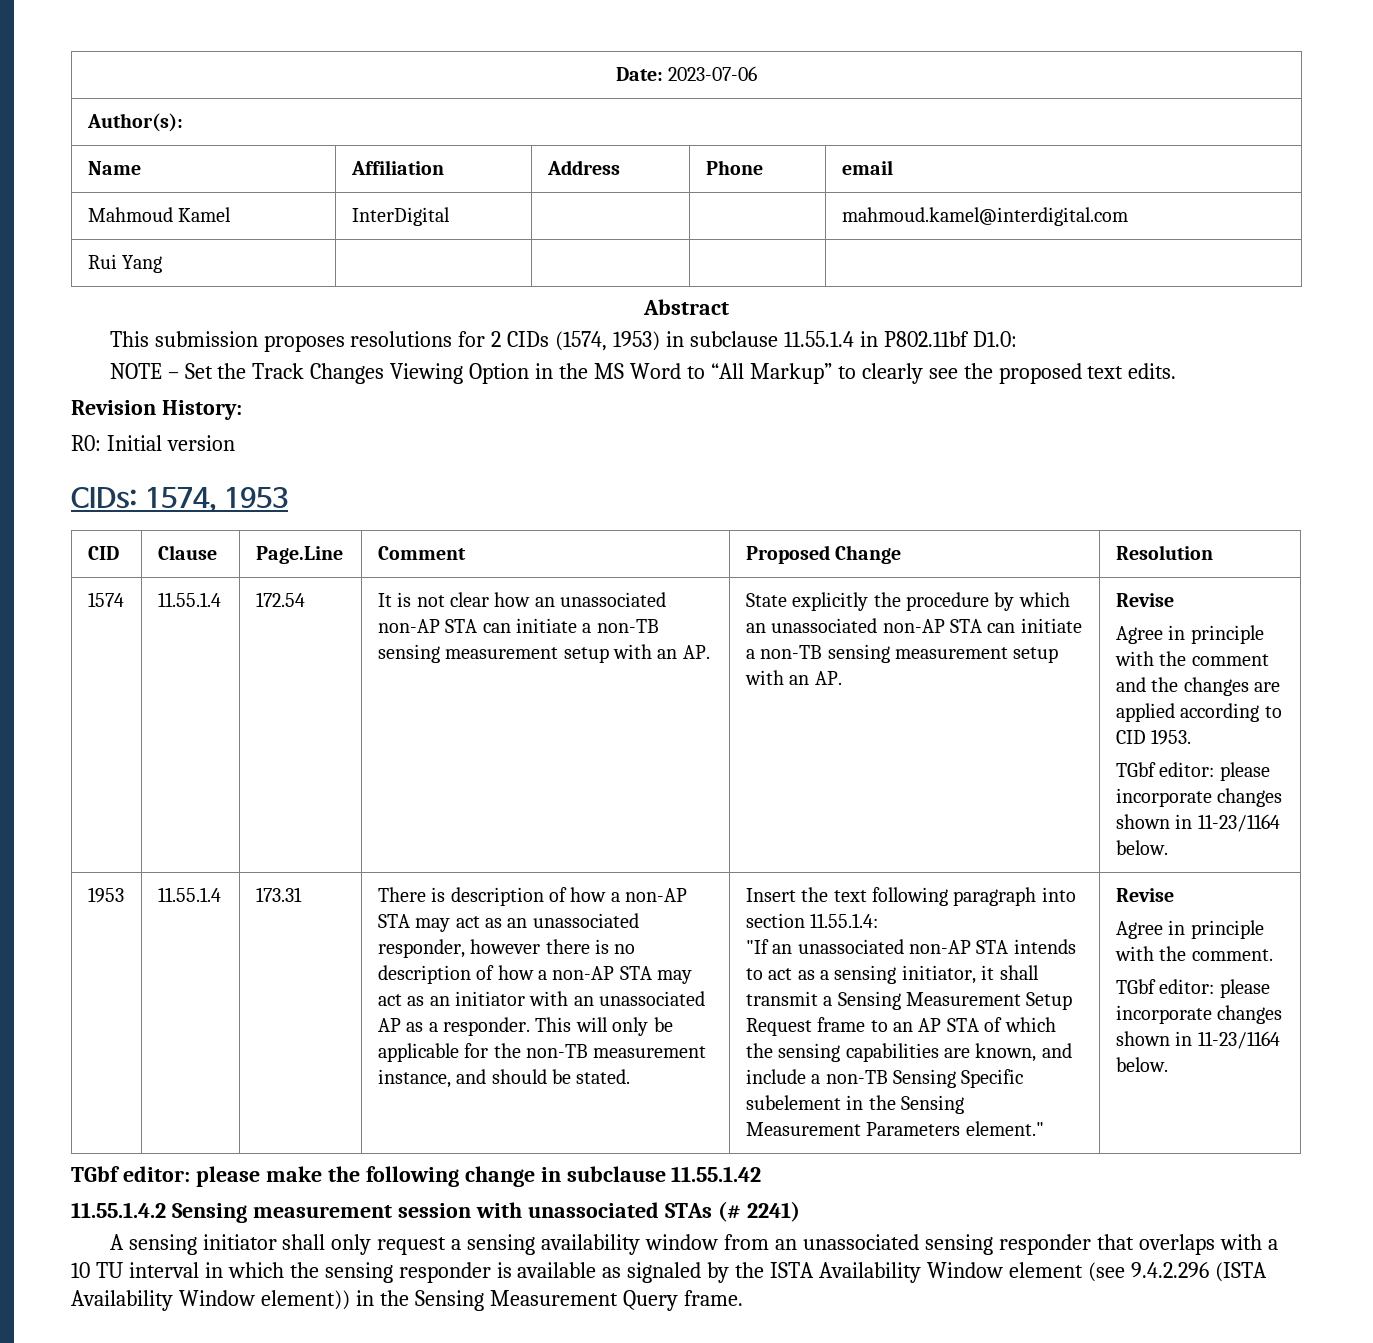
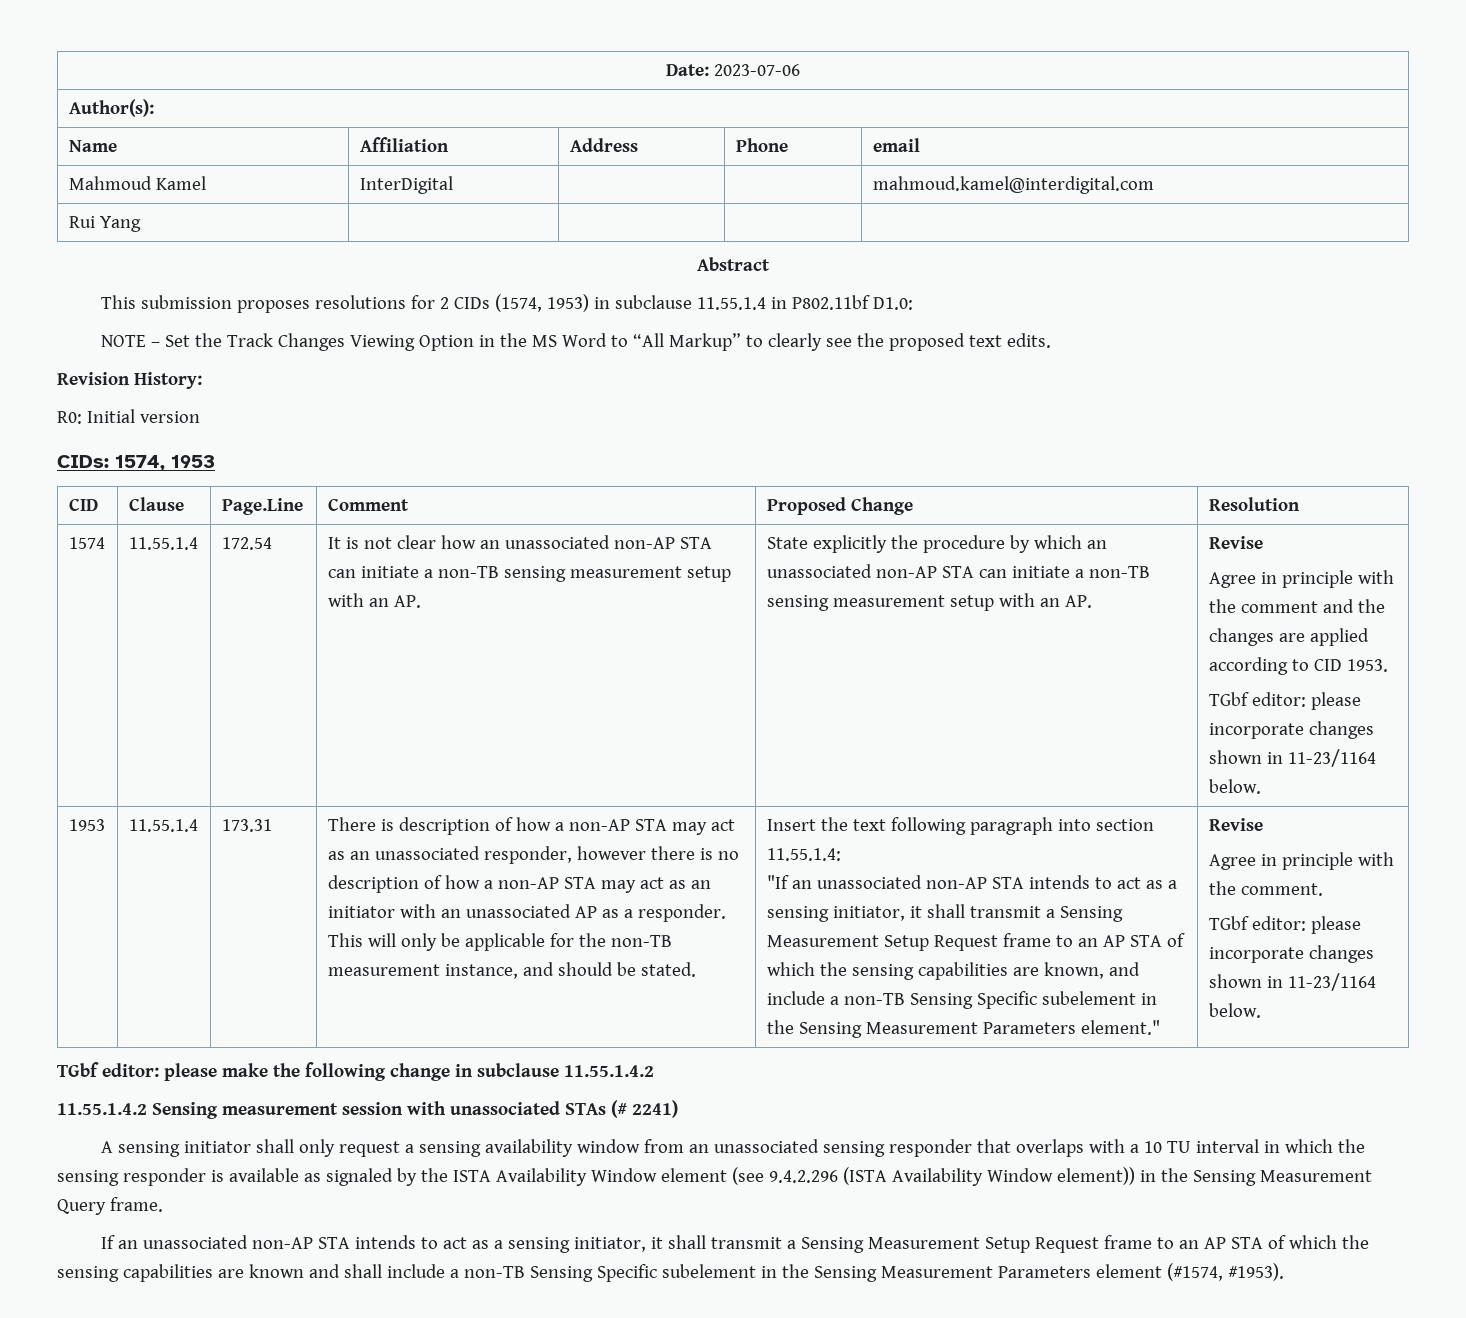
- TGbf editor: please make the following change in subclause 11.55.1.42
+ TGbf editor: please make the following change in subclause 11.55.1.4.2
+ If an unassociated non-AP STA intends to act as a sensing initiator, it shall transmit a Sensing Measurement Setup Request frame to an AP STA of which the sensing capabilities are known and shall include a non-TB Sensing Specific subelement in the Sensing Measurement Parameters element (#1574, #1953).

